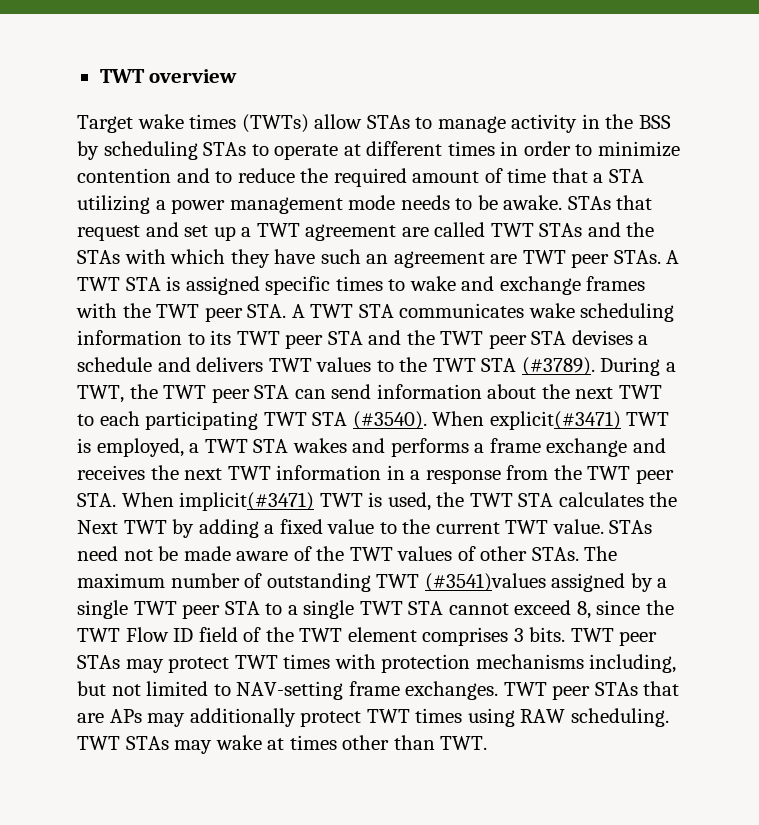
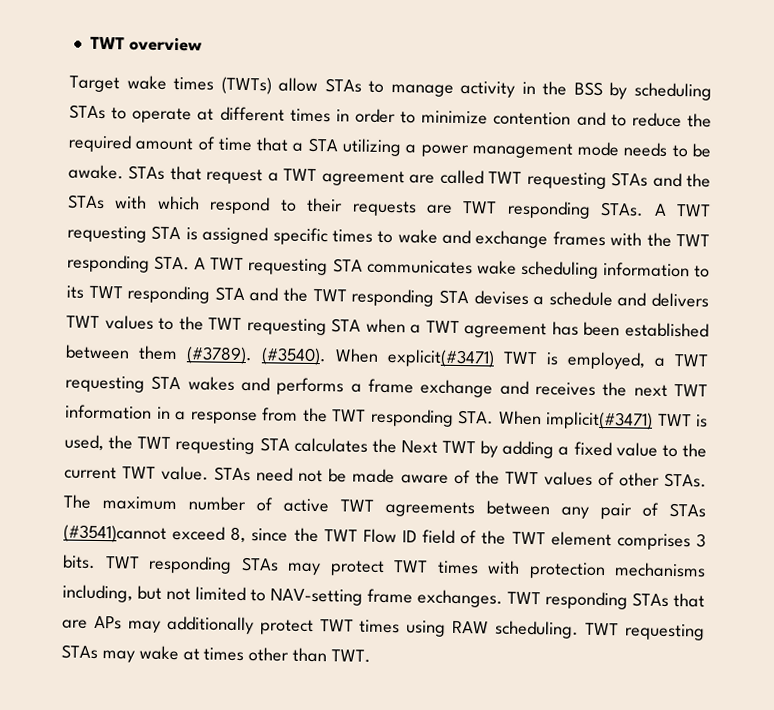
- STAs that request and set up a TWT agreement are called TWT STAs and the STAs with which they have such an agreement are TWT peer STAs.
+ STAs that request a TWT agreement are called TWT requesting STAs and the STAs with which respond to their requests are TWT responding STAs.
- A TWT STA is assigned specific times to wake and exchange frames with the TWT peer STA. A TWT STA communicates wake scheduling information to its TWT peer STA and the TWT peer STA devises a schedule and delivers TWT values to the TWT STA (#3789). During a TWT, the TWT peer STA can send information about the next TWT to each participating TWT STA (#3540).
+ A TWT requesting STA is assigned specific times to wake and exchange frames with the TWT responding STA. A TWT requesting STA communicates wake scheduling information to its TWT responding STA and the TWT responding STA devises a schedule and delivers TWT values to the TWT requesting STA when a TWT agreement has been established between them (#3789). (#3540).
- When explicit(#3471) TWT is employed, a TWT STA wakes and performs a frame exchange and receives the next TWT information in a response from the TWT peer STA. When implicit(#3471) TWT is used, the TWT STA calculates the Next TWT by adding a fixed value to the current TWT value.
+ When explicit(#3471) TWT is employed, a TWT requesting STA wakes and performs a frame exchange and receives the next TWT information in a response from the TWT responding STA. When implicit(#3471) TWT is used, the TWT requesting STA calculates the Next TWT by adding a fixed value to the current TWT value.
- The maximum number of outstanding TWT (#3541)values assigned by a single TWT peer STA to a single TWT STA cannot exceed 8, since the TWT Flow ID field of the TWT element comprises 3 bits.
+ The maximum number of active TWT agreements between any pair of STAs (#3541)cannot exceed 8, since the TWT Flow ID field of the TWT element comprises 3 bits.
- TWT peer STAs may protect TWT times with protection mechanisms including, but not limited to NAV-setting frame exchanges.
+ TWT responding STAs may protect TWT times with protection mechanisms including, but not limited to NAV-setting frame exchanges.
- TWT peer STAs that are APs may additionally protect TWT times using RAW scheduling.
+ TWT responding STAs that are APs may additionally protect TWT times using RAW scheduling.
- TWT STAs may wake at times other than TWT.
+ TWT requesting STAs may wake at times other than TWT.

